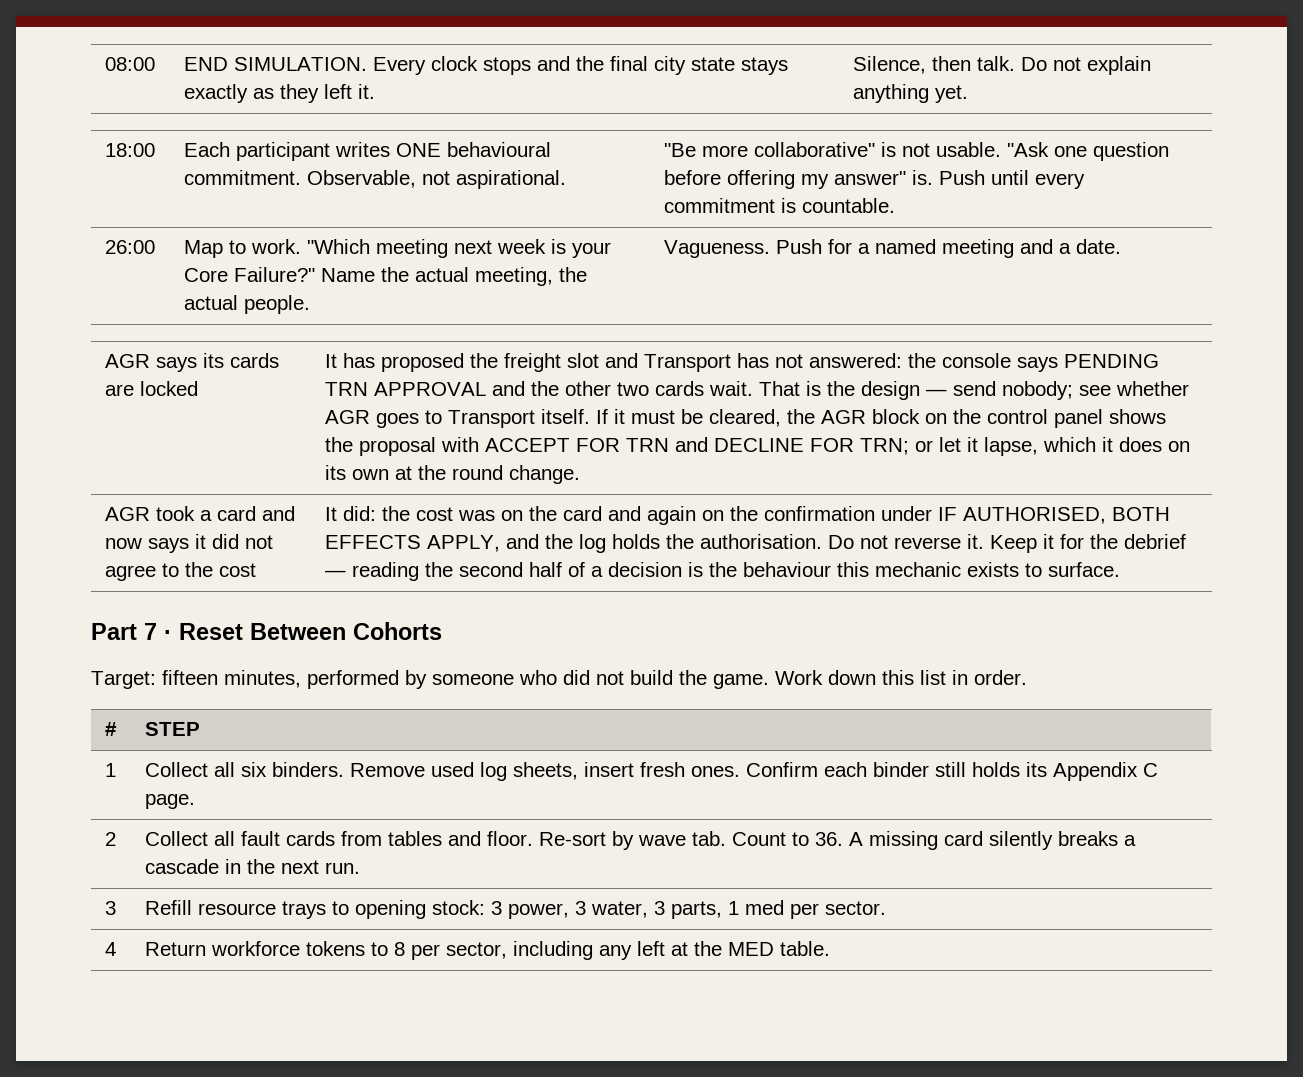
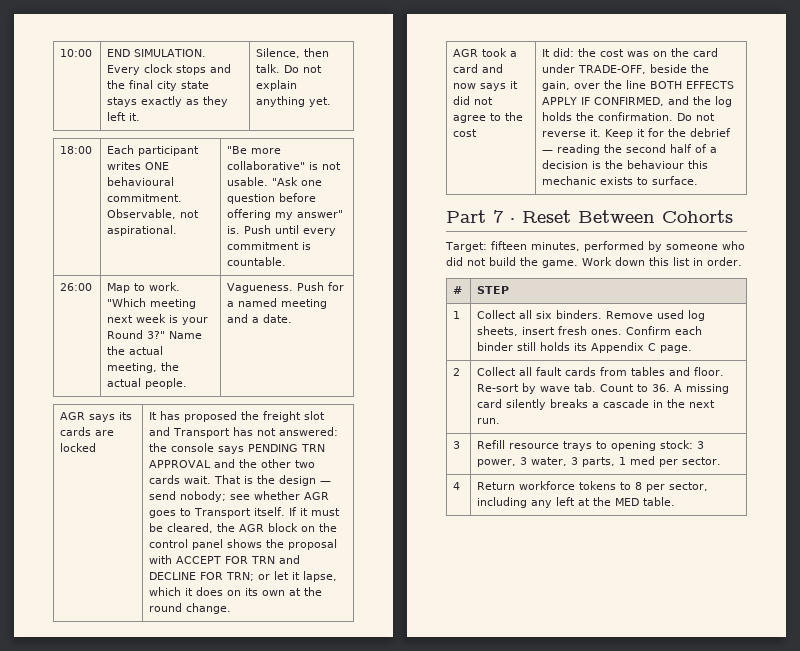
- 08:00 | END SIMULATION. Every clock stops and the final city state stays exactly as they left it. | Silence, then talk. Do not explain anything yet.
+ 10:00 | END SIMULATION. Every clock stops and the final city state stays exactly as they left it. | Silence, then talk. Do not explain anything yet.
- 26:00 | Map to work. "Which meeting next week is your Core Failure?" Name the actual meeting, the actual people. | Vagueness. Push for a named meeting and a date.
+ 26:00 | Map to work. "Which meeting next week is your Round 3?" Name the actual meeting, the actual people. | Vagueness. Push for a named meeting and a date.
- It did: the cost was on the card and again on the confirmation under IF AUTHORISED, BOTH EFFECTS APPLY, and the log holds the authorisation.
+ It did: the cost was on the card under TRADE-OFF, beside the gain, over the line BOTH EFFECTS APPLY IF CONFIRMED, and the log holds the confirmation.

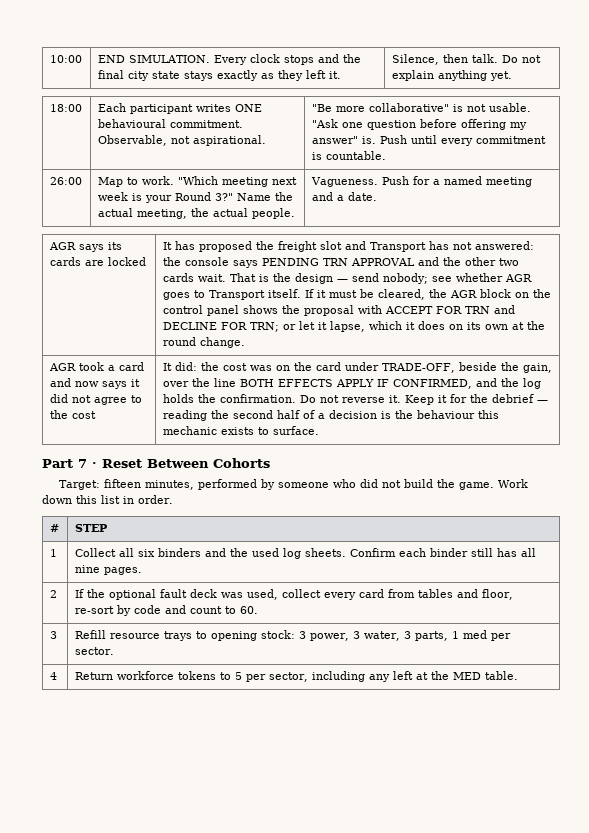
- 1 | Collect all six binders. Remove used log sheets, insert fresh ones. Confirm each binder still holds its Appendix C page.
- 2 | Collect all fault cards from tables and floor. Re-sort by wave tab. Count to 36. A missing card silently breaks a cascade in the next run.
+ 1 | Collect all six binders and the used log sheets. Confirm each binder still has all nine pages.
+ 2 | If the optional fault deck was used, collect every card from tables and floor, re-sort by code and count to 60.
- 4 | Return workforce tokens to 8 per sector, including any left at the MED table.
+ 4 | Return workforce tokens to 5 per sector, including any left at the MED table.

